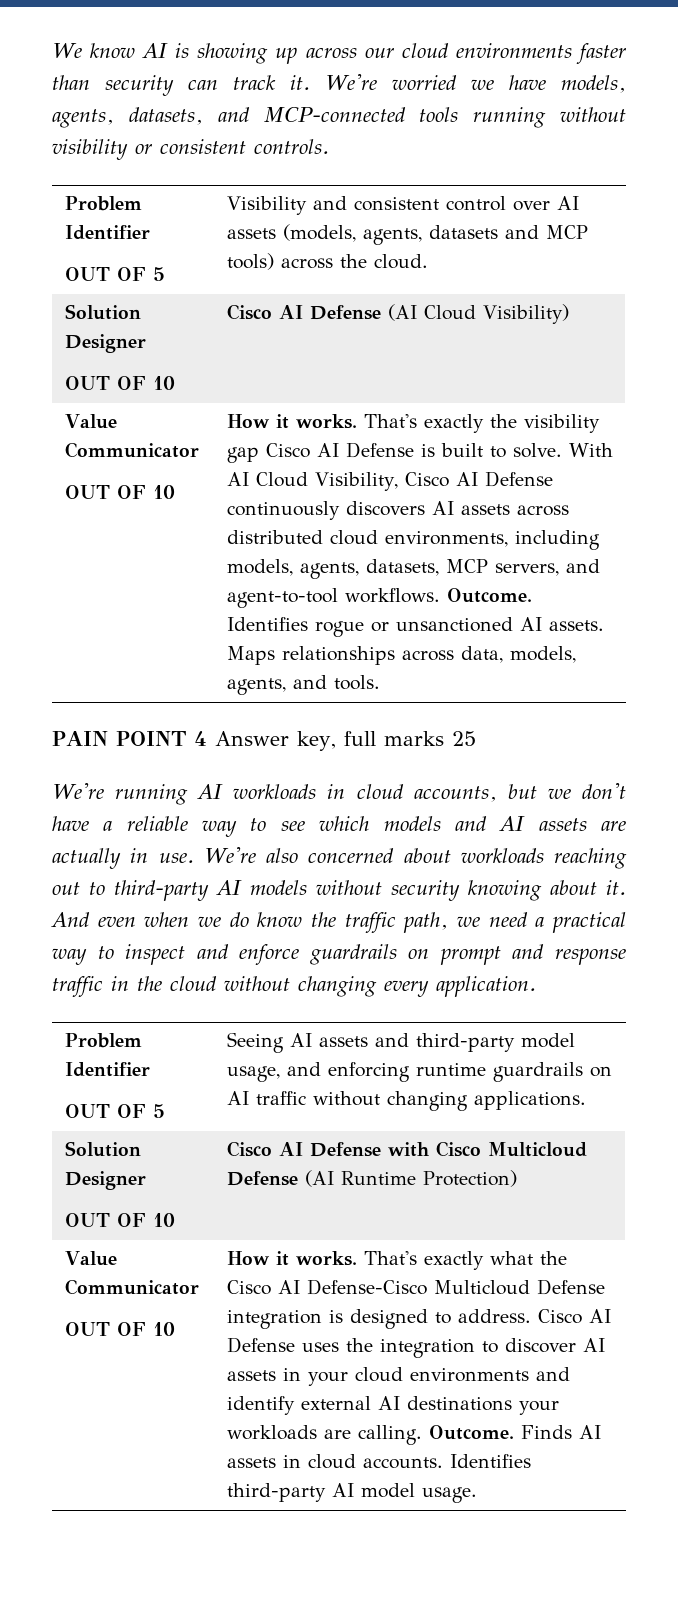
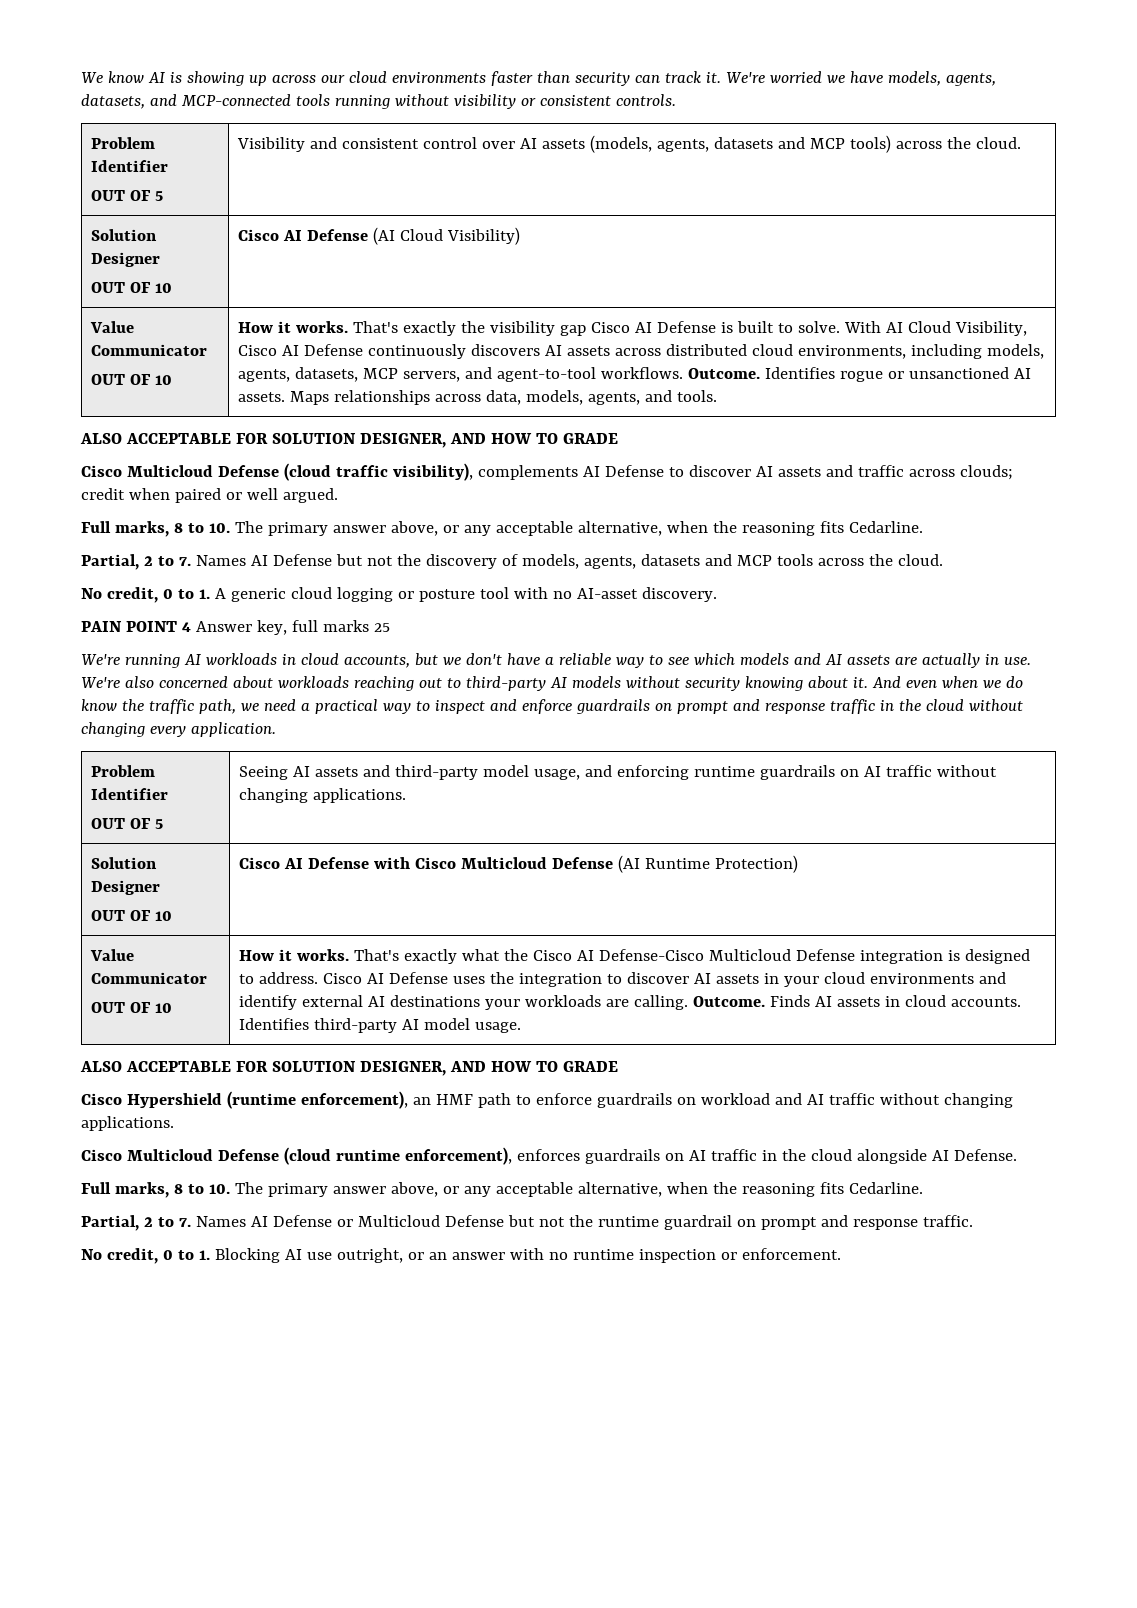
  Maps relationships across data, models, agents, and tools.
+ ALSO ACCEPTABLE FOR SOLUTION DESIGNER, AND HOW TO GRADE
+ Cisco Multicloud Defense (cloud traffic visibility), complements AI Defense to discover AI assets and traffic across clouds; credit when paired or well argued.
+ Full marks, 8 to 10. The primary answer above, or any acceptable alternative, when the reasoning fits Cedarline.
+ Partial, 2 to 7. Names AI Defense but not the discovery of models, agents, datasets and MCP tools across the cloud.
+ No credit, 0 to 1. A generic cloud logging or posture tool with no AI-asset discovery.
  Identifies third-party AI model usage.
+ ALSO ACCEPTABLE FOR SOLUTION DESIGNER, AND HOW TO GRADE
+ Cisco Hypershield (runtime enforcement), an HMF path to enforce guardrails on workload and AI traffic without changing applications.
+ Cisco Multicloud Defense (cloud runtime enforcement), enforces guardrails on AI traffic in the cloud alongside AI Defense.
+ Full marks, 8 to 10. The primary answer above, or any acceptable alternative, when the reasoning fits Cedarline.
+ Partial, 2 to 7. Names AI Defense or Multicloud Defense but not the runtime guardrail on prompt and response traffic.
+ No credit, 0 to 1. Blocking AI use outright, or an answer with no runtime inspection or enforcement.

